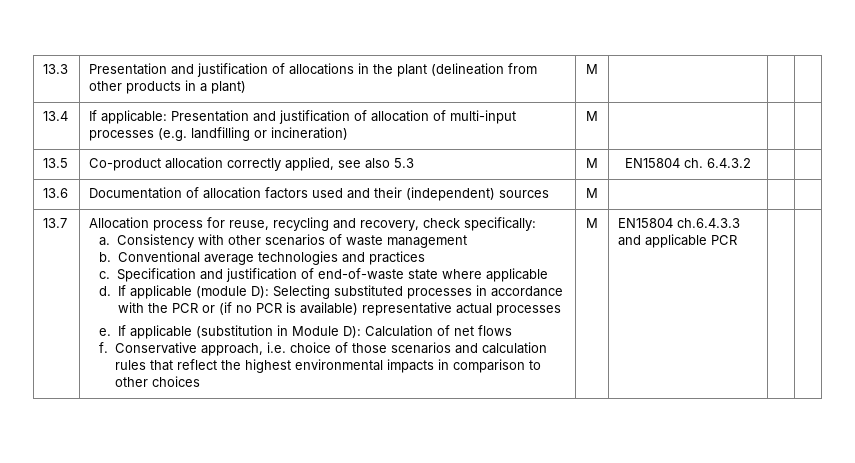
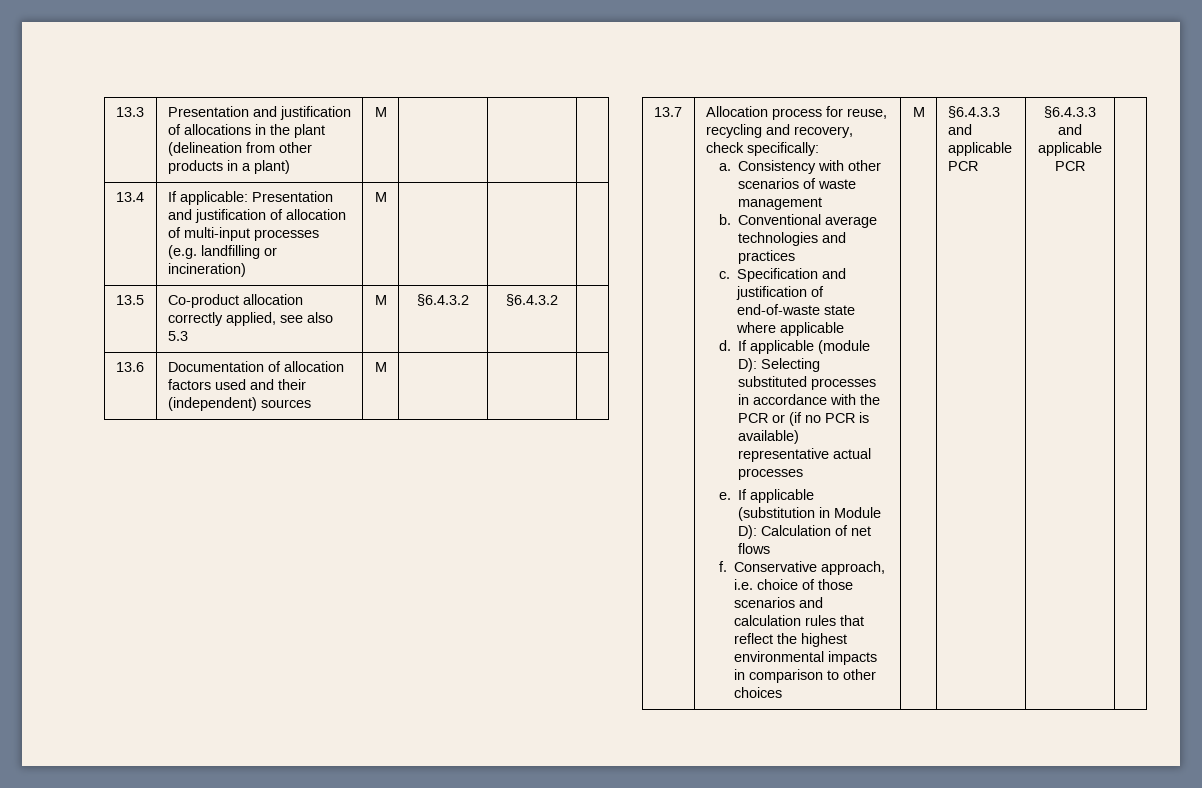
- 13.5 | Co-product allocation correctly applied, see also 5.3 | M | EN15804 ch. 6.4.3.2 | |
+ 13.5 | Co-product allocation correctly applied, see also 5.3 | M | §6.4.3.2 | §6.4.3.2 |
- EN15804 ch.6.4.3.3 and applicable PCR
+ §6.4.3.3 and applicable PCR | §6.4.3.3 and applicable PCR

